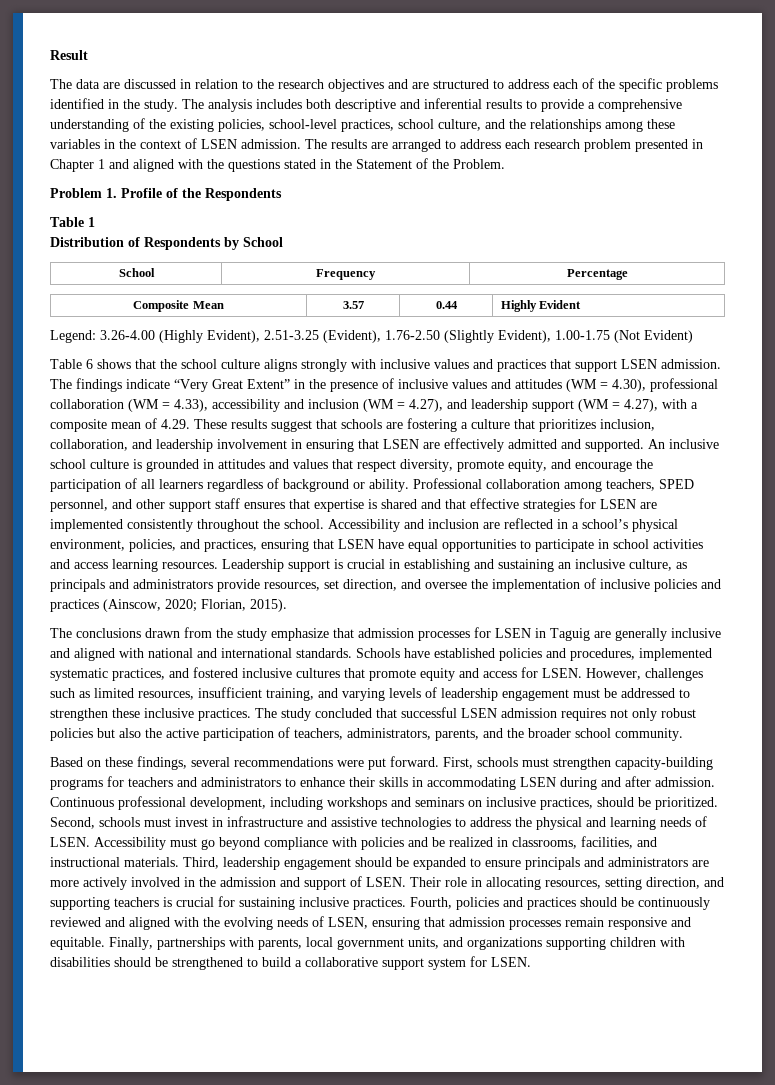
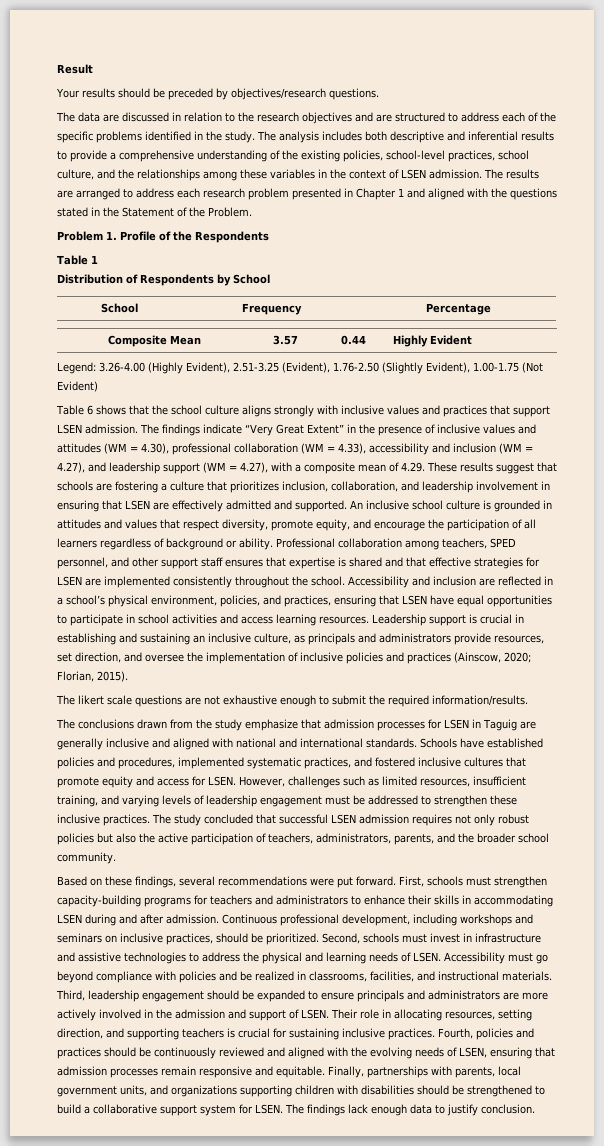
+ Your results should be preceded by objectives/research questions.
+ The likert scale questions are not exhaustive enough to submit the required information/results.
+ The findings lack enough data to justify conclusion.

